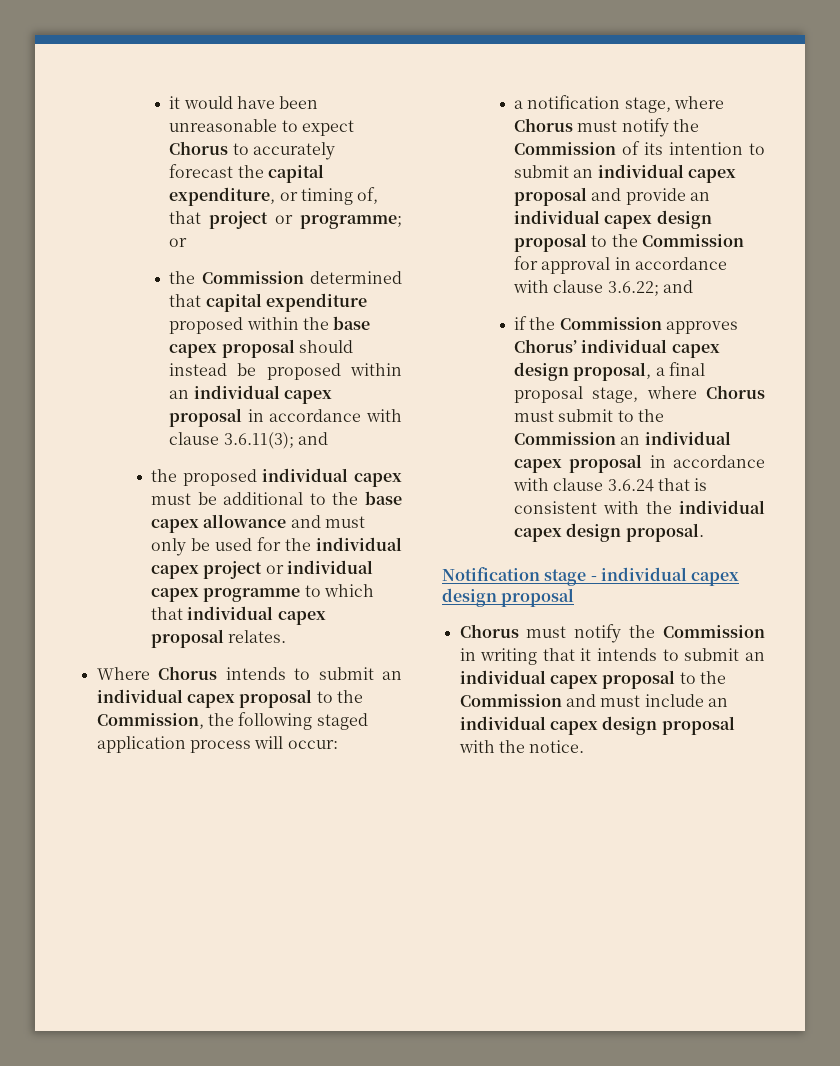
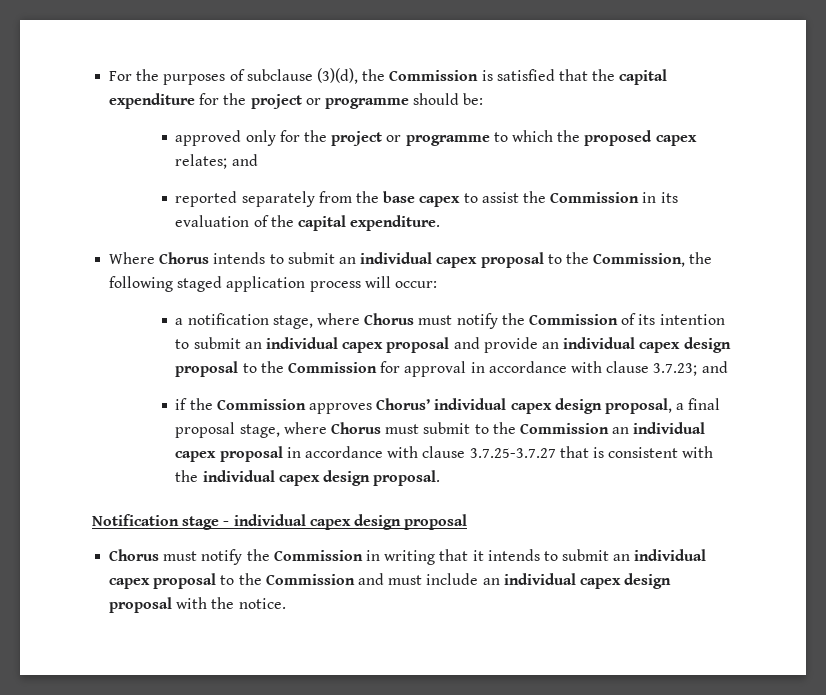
- it would have been unreasonable to expect Chorus to accurately forecast the capital expenditure, or timing of, that project or programme; or
- the Commission determined that capital expenditure proposed within the base capex proposal should instead be proposed within an individual capex proposal in accordance with clause 3.6.11(3); and
- the proposed individual capex must be additional to the base capex allowance and must only be used for the individual capex project or individual capex programme to which that individual capex proposal relates.
+ For the purposes of subclause (3)(d), the Commission is satisfied that the capital expenditure for the project or programme should be:
+ approved only for the project or programme to which the proposed capex relates; and
+ reported separately from the base capex to assist the Commission in its evaluation of the capital expenditure.
- a notification stage, where Chorus must notify the Commission of its intention to submit an individual capex proposal and provide an individual capex design proposal to the Commission for approval in accordance with clause 3.6.22; and
+ a notification stage, where Chorus must notify the Commission of its intention to submit an individual capex proposal and provide an individual capex design proposal to the Commission for approval in accordance with clause 3.7.23; and
- if the Commission approves Chorus’ individual capex design proposal, a final proposal stage, where Chorus must submit to the Commission an individual capex proposal in accordance with clause 3.6.24 that is consistent with the individual capex design proposal.
+ if the Commission approves Chorus’ individual capex design proposal, a final proposal stage, where Chorus must submit to the Commission an individual capex proposal in accordance with clause 3.7.25-3.7.27 that is consistent with the individual capex design proposal.

